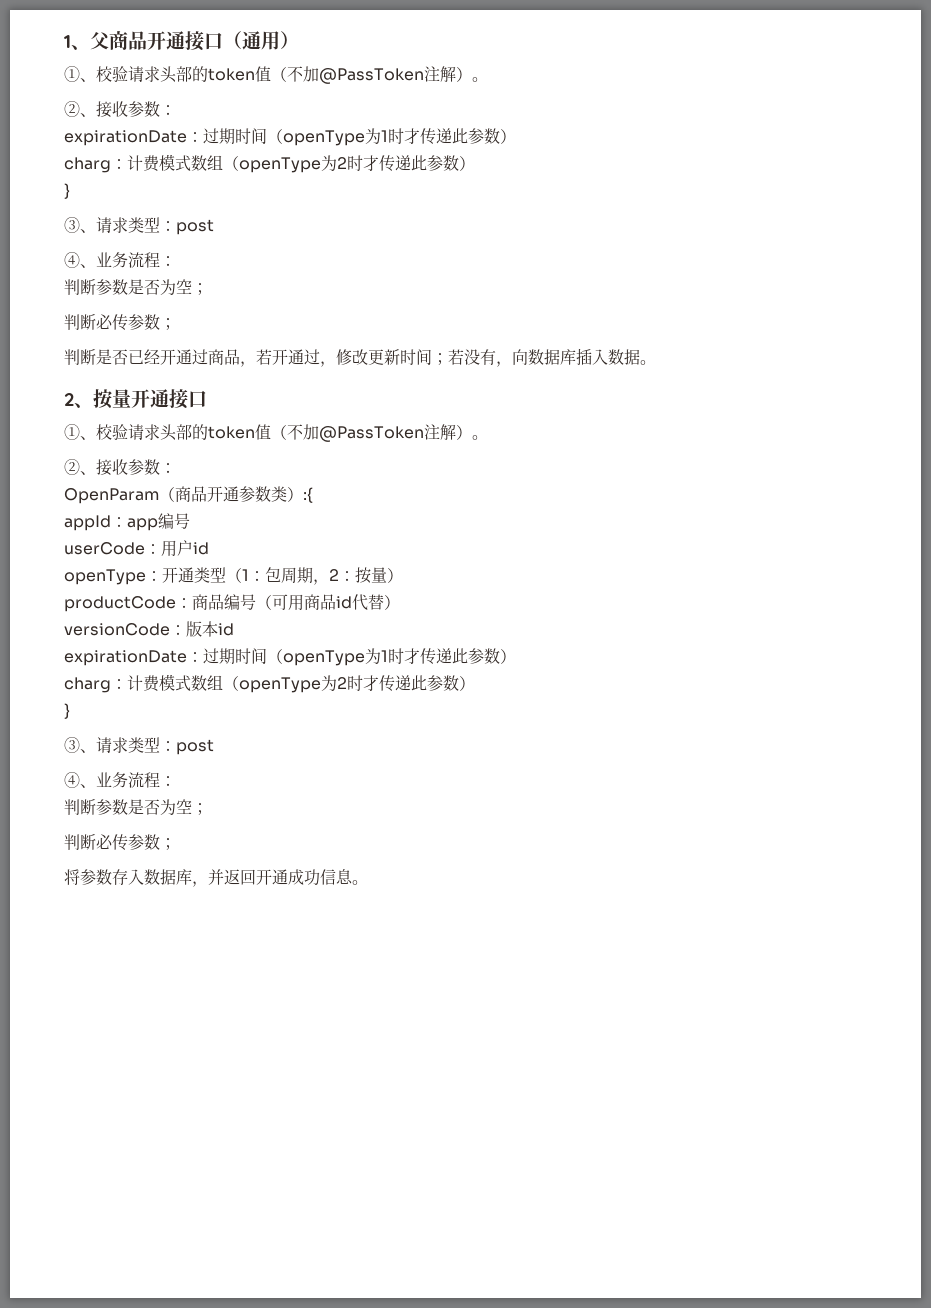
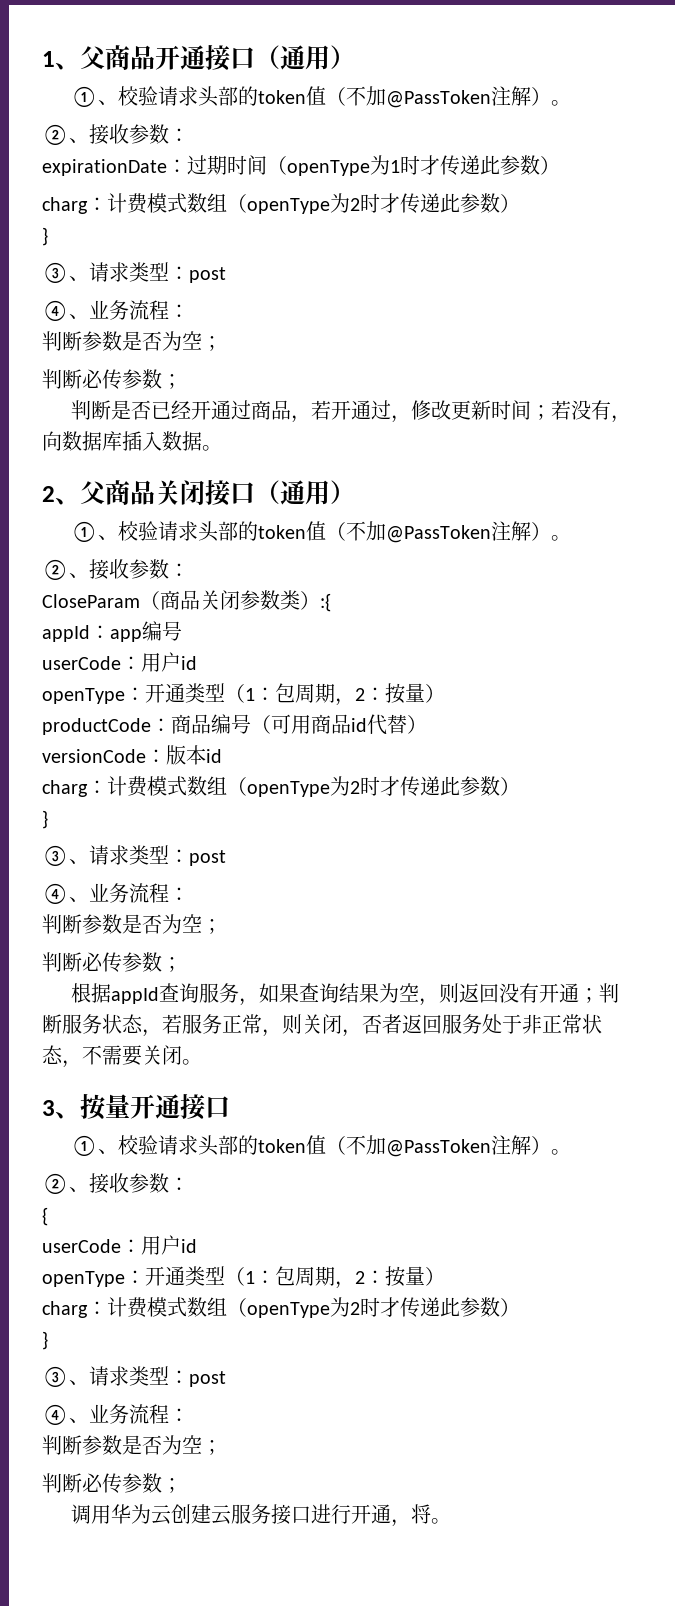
- 2、按量开通接口
+ 2、父商品关闭接口（通用）
- OpenParam（商品开通参数类）:{
+ CloseParam（商品关闭参数类）:{
  versionCode：版本id
- expirationDate：过期时间（openType为1时才传递此参数）
+ charg：计费模式数组（openType为2时才传递此参数）
+ }
+ ③、请求类型：post
+ ④、业务流程：
+ 判断参数是否为空；
+ 判断必传参数；
+ 根据appId查询服务，如果查询结果为空，则返回没有开通；判断服务状态，若服务正常，则关闭，否者返回服务处于非正常状态，不需要关闭。
+ 3、按量开通接口
+ ①、校验请求头部的token值（不加@PassToken注解）。
+ ②、接收参数：
+ {
+ userCode：用户id
+ openType：开通类型（1：包周期，2：按量）
- 将参数存入数据库，并返回开通成功信息。
+ 调用华为云创建云服务接口进行开通，将。

